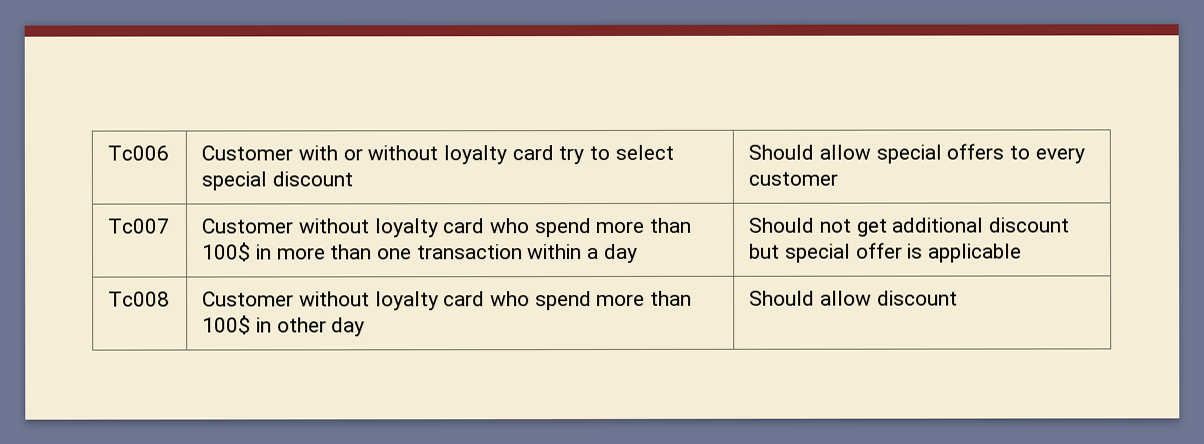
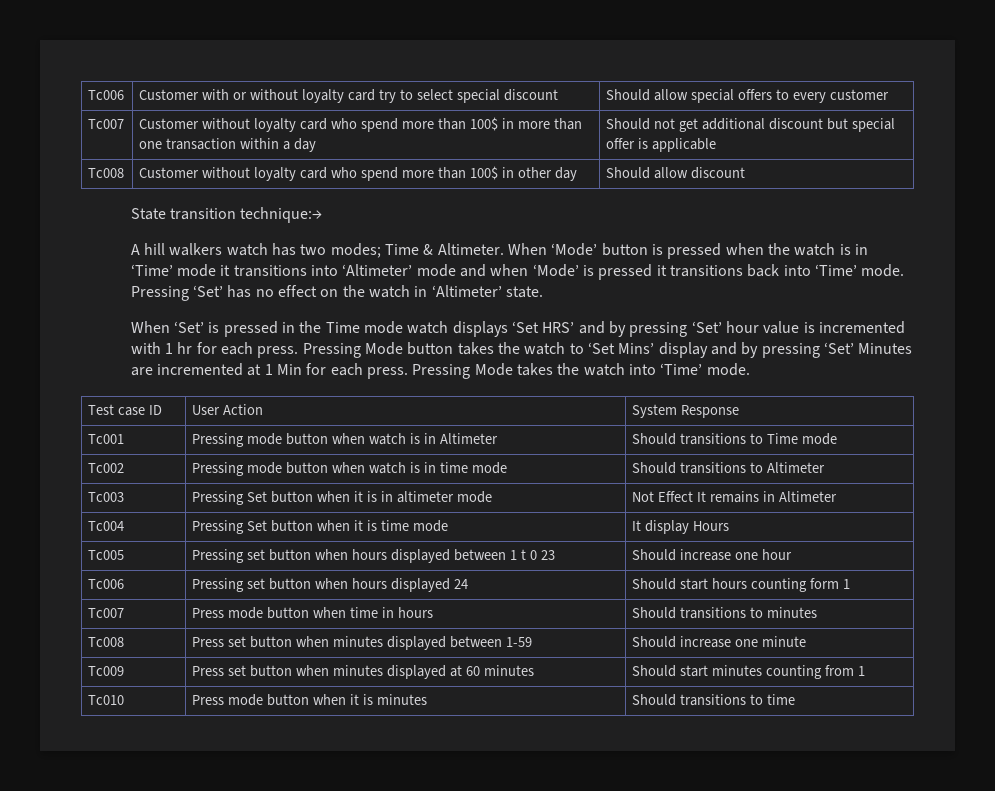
+ State transition technique:→
+ A hill walkers watch has two modes; Time & Altimeter. When ‘Mode’ button is pressed when the watch is in ‘Time’ mode it transitions into ‘Altimeter’ mode and when ‘Mode’ is pressed it transitions back into ‘Time’ mode. Pressing ‘Set’ has no effect on the watch in ‘Altimeter’ state.
+ When ‘Set’ is pressed in the Time mode watch displays ‘Set HRS’ and by pressing ‘Set’ hour value is incremented with 1 hr for each press. Pressing Mode button takes the watch to ‘Set Mins’ display and by pressing ‘Set’ Minutes are incremented at 1 Min for each press. Pressing Mode takes the watch into ‘Time’ mode.
+ Test case ID | User Action | System Response
+ Tc001 | Pressing mode button when watch is in Altimeter | Should transitions to Time mode
+ Tc002 | Pressing mode button when watch is in time mode | Should transitions to Altimeter
+ Tc003 | Pressing Set button when it is in altimeter mode | Not Effect It remains in Altimeter
+ Tc004 | Pressing Set button when it is time mode | It display Hours
+ Tc005 | Pressing set button when hours displayed between 1 t 0 23 | Should increase one hour
+ Tc006 | Pressing set button when hours displayed 24 | Should start hours counting form 1
+ Tc007 | Press mode button when time in hours | Should transitions to minutes
+ Tc008 | Press set button when minutes displayed between 1-59 | Should increase one minute
+ Tc009 | Press set button when minutes displayed at 60 minutes | Should start minutes counting from 1
+ Tc010 | Press mode button when it is minutes | Should transitions to time

